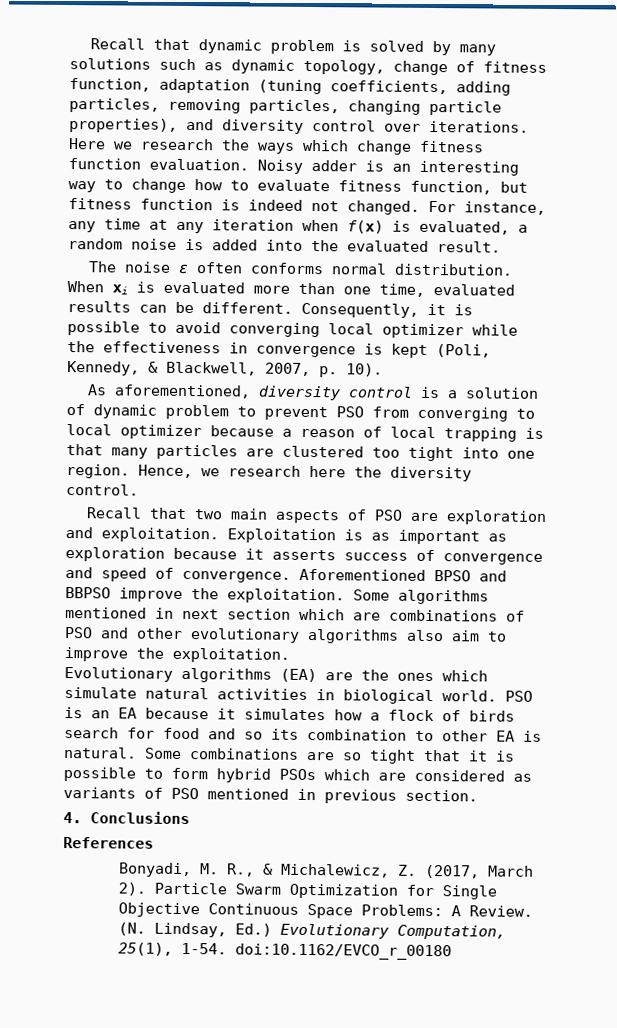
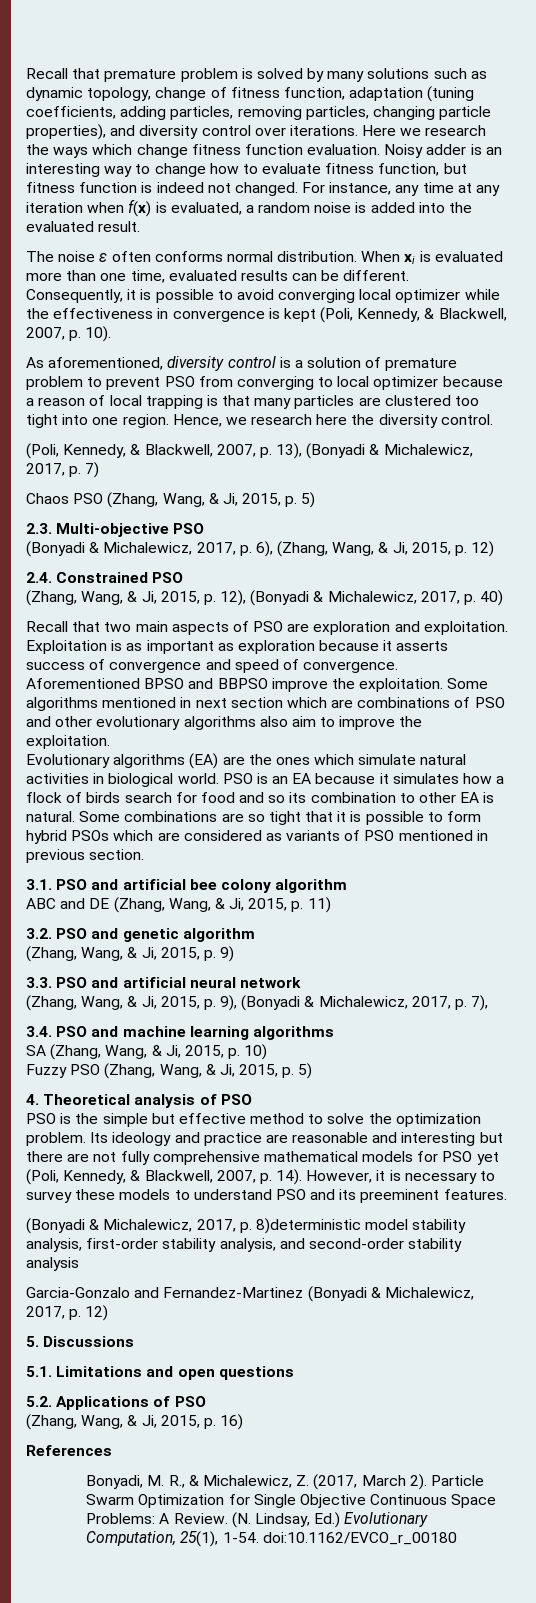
- Recall that dynamic problem is solved by many solutions such as dynamic topology, change of fitness function, adaptation (tuning coefficients, adding particles, removing particles, changing particle properties), and diversity control over iterations.
+ Recall that premature problem is solved by many solutions such as dynamic topology, change of fitness function, adaptation (tuning coefficients, adding particles, removing particles, changing particle properties), and diversity control over iterations.
- As aforementioned, diversity control is a solution of dynamic problem to prevent PSO from converging to local optimizer because a reason of local trapping is that many particles are clustered too tight into one region.
+ As aforementioned, diversity control is a solution of premature problem to prevent PSO from converging to local optimizer because a reason of local trapping is that many particles are clustered too tight into one region.
+ (Poli, Kennedy, & Blackwell, 2007, p. 13), (Bonyadi & Michalewicz, 2017, p. 7)
+ Chaos PSO (Zhang, Wang, & Ji, 2015, p. 5)
+ 2.3. Multi-objective PSO
+ (Bonyadi & Michalewicz, 2017, p. 6), (Zhang, Wang, & Ji, 2015, p. 12)
+ 2.4. Constrained PSO
+ (Zhang, Wang, & Ji, 2015, p. 12), (Bonyadi & Michalewicz, 2017, p. 40)
- 4. Conclusions
+ 3.1. PSO and artificial bee colony algorithm
+ ABC and DE (Zhang, Wang, & Ji, 2015, p. 11)
+ 3.2. PSO and genetic algorithm
+ (Zhang, Wang, & Ji, 2015, p. 9)
+ 3.3. PSO and artificial neural network
+ (Zhang, Wang, & Ji, 2015, p. 9), (Bonyadi & Michalewicz, 2017, p. 7),
+ 3.4. PSO and machine learning algorithms
+ SA (Zhang, Wang, & Ji, 2015, p. 10)
+ Fuzzy PSO (Zhang, Wang, & Ji, 2015, p. 5)
+ 4. Theoretical analysis of PSO
+ PSO is the simple but effective method to solve the optimization problem. Its ideology and practice are reasonable and interesting but there are not fully comprehensive mathematical models for PSO yet (Poli, Kennedy, & Blackwell, 2007, p. 14). However, it is necessary to survey these models to understand PSO and its preeminent features.
+ (Bonyadi & Michalewicz, 2017, p. 8)deterministic model stability analysis, first-order stability analysis, and second-order stability analysis
+ Garcia-Gonzalo and Fernandez-Martinez (Bonyadi & Michalewicz, 2017, p. 12)
+ 5. Discussions
+ 5.1. Limitations and open questions
+ 5.2. Applications of PSO
+ (Zhang, Wang, & Ji, 2015, p. 16)

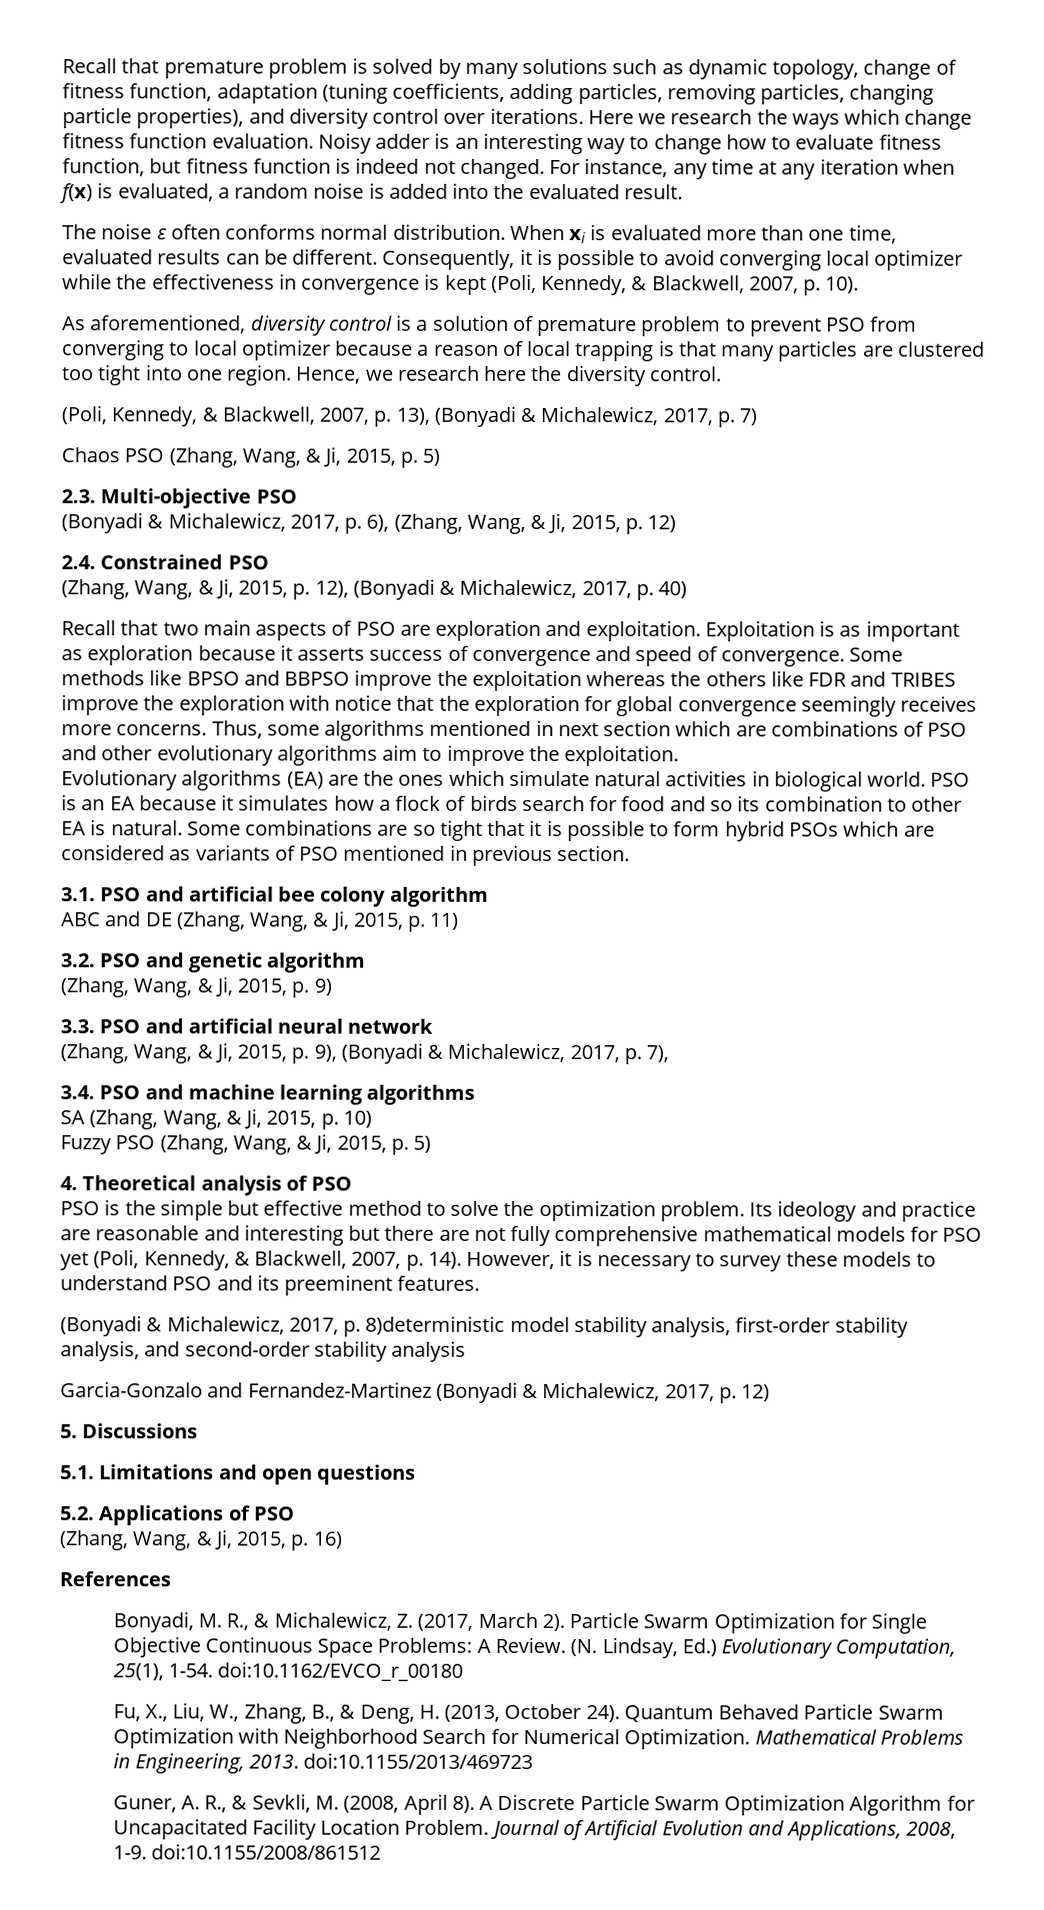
- Aforementioned BPSO and BBPSO improve the exploitation. Some algorithms mentioned in next section which are combinations of PSO and other evolutionary algorithms also aim to improve the exploitation.
+ Some methods like BPSO and BBPSO improve the exploitation whereas the others like FDR and TRIBES improve the exploration with notice that the exploration for global convergence seemingly receives more concerns. Thus, some algorithms mentioned in next section which are combinations of PSO and other evolutionary algorithms aim to improve the exploitation.
+ Fu, X., Liu, W., Zhang, B., & Deng, H. (2013, October 24). Quantum Behaved Particle Swarm Optimization with Neighborhood Search for Numerical Optimization. Mathematical Problems in Engineering, 2013. doi:10.1155/2013/469723
+ Guner, A. R., & Sevkli, M. (2008, April 8). A Discrete Particle Swarm Optimization Algorithm for Uncapacitated Facility Location Problem. Journal of Artificial Evolution and Applications, 2008, 1-9. doi:10.1155/2008/861512

